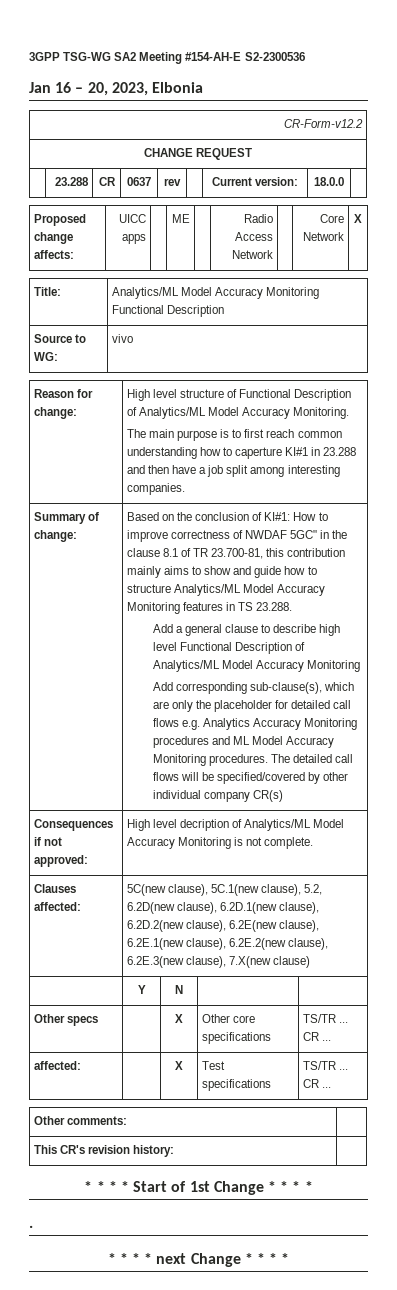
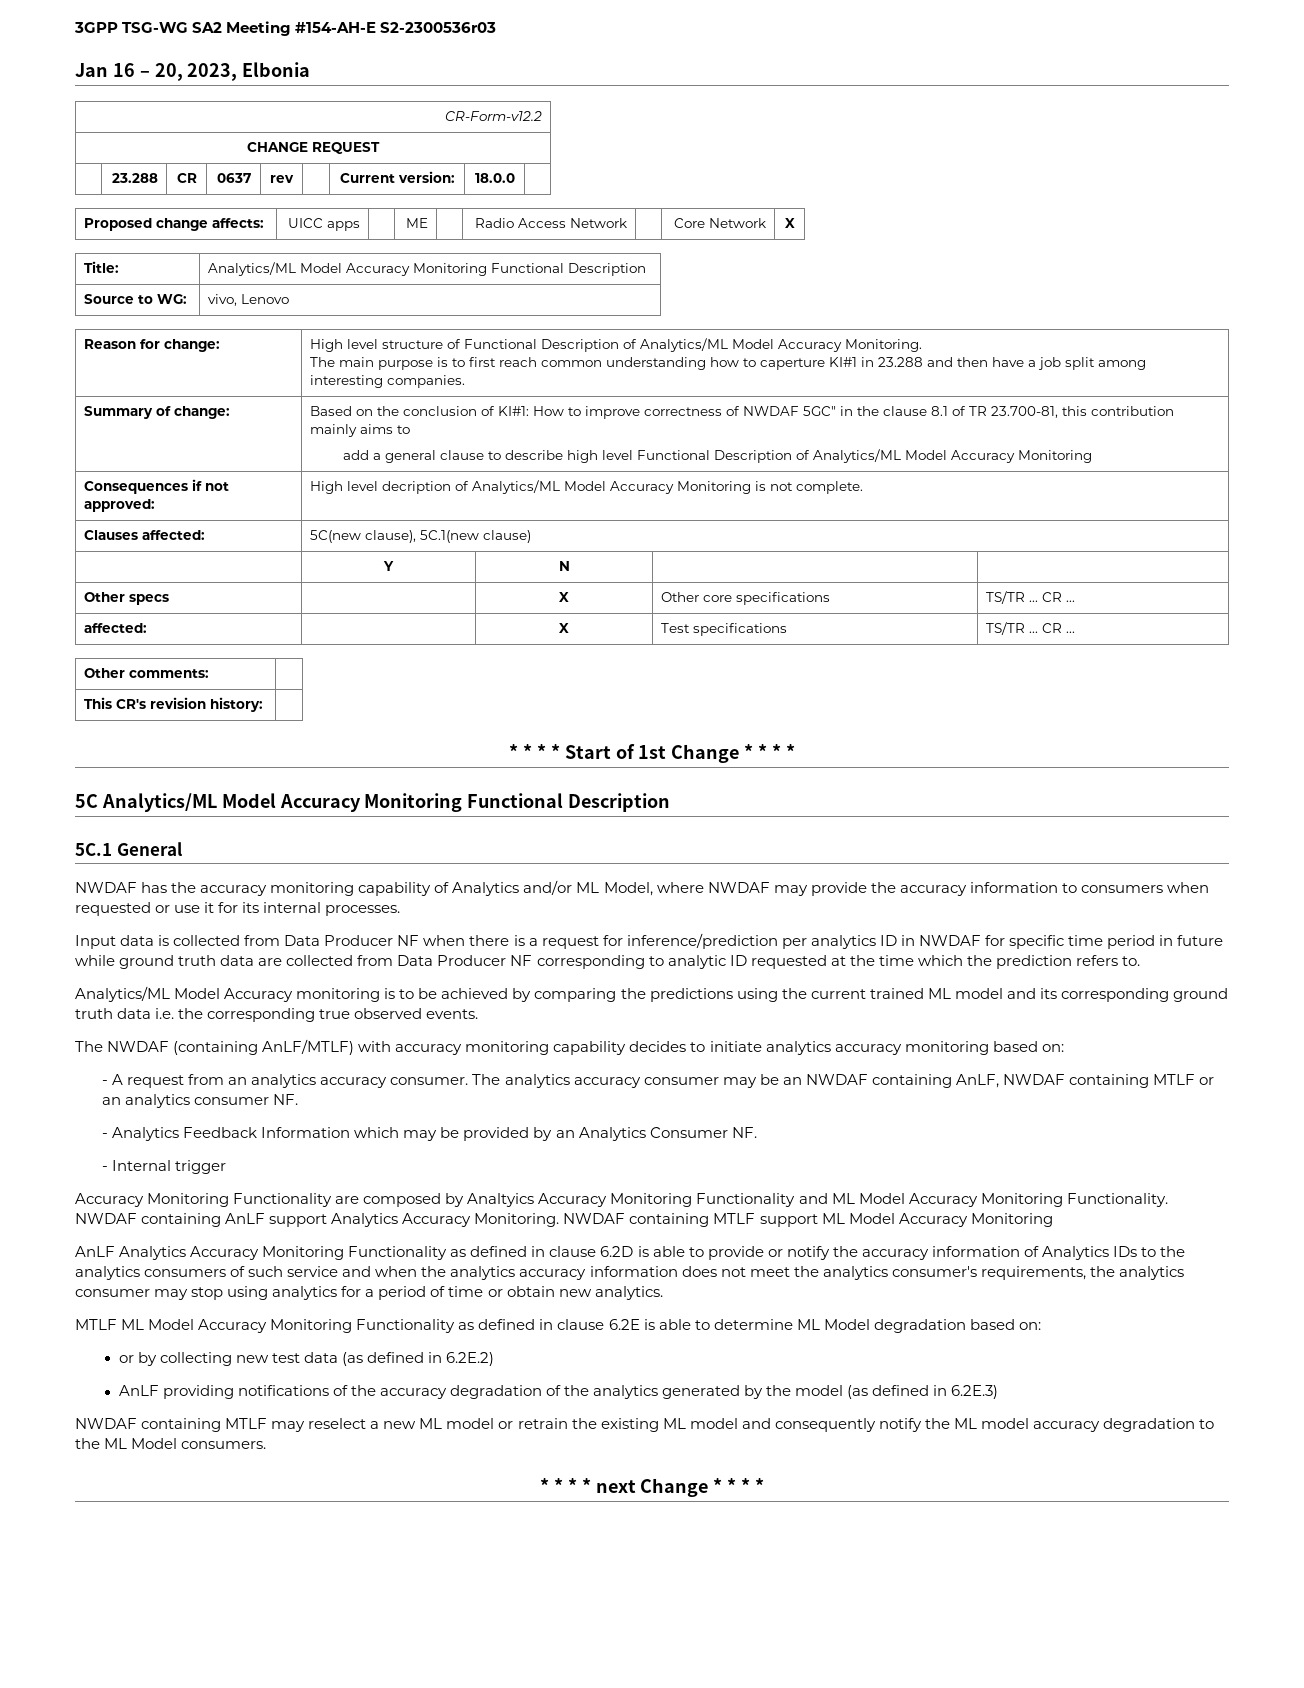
- 3GPP TSG-WG SA2 Meeting #154-AH-E S2-2300536
+ 3GPP TSG-WG SA2 Meeting #154-AH-E S2-2300536r03
- Source to WG: | vivo
+ Source to WG: | vivo, Lenovo
- Based on the conclusion of KI#1: How to improve correctness of NWDAF 5GC" in the clause 8.1 of TR 23.700-81, this contribution mainly aims to show and guide how to structure Analytics/ML Model Accuracy Monitoring features in TS 23.288.
- Add a general clause to describe high level Functional Description of Analytics/ML Model Accuracy Monitoring
+ Based on the conclusion of KI#1: How to improve correctness of NWDAF 5GC" in the clause 8.1 of TR 23.700-81, this contribution mainly aims to
+ add a general clause to describe high level Functional Description of Analytics/ML Model Accuracy Monitoring
- Add corresponding sub-clause(s), which are only the placeholder for detailed call flows e.g. Analytics Accuracy Monitoring procedures and ML Model Accuracy Monitoring procedures. The detailed call flows will be specified/covered by other individual company CR(s)
- Clauses affected: | 5C(new clause), 5C.1(new clause), 5.2, 6.2D(new clause), 6.2D.1(new clause), 6.2D.2(new clause), 6.2E(new clause), 6.2E.1(new clause), 6.2E.2(new clause), 6.2E.3(new clause), 7.X(new clause)
+ Clauses affected: | 5C(new clause), 5C.1(new clause)
- .
+ 5C Analytics/ML Model Accuracy Monitoring Functional Description
+ 5C.1 General
+ NWDAF has the accuracy monitoring capability of Analytics and/or ML Model, where NWDAF may provide the accuracy information to consumers when requested or use it for its internal processes.
+ Input data is collected from Data Producer NF when there is a request for inference/prediction per analytics ID in NWDAF for specific time period in future while ground truth data are collected from Data Producer NF corresponding to analytic ID requested at the time which the prediction refers to.
+ Analytics/ML Model Accuracy monitoring is to be achieved by comparing the predictions using the current trained ML model and its corresponding ground truth data i.e. the corresponding true observed events.
+ The NWDAF (containing AnLF/MTLF) with accuracy monitoring capability decides to initiate analytics accuracy monitoring based on:
+ - A request from an analytics accuracy consumer. The analytics accuracy consumer may be an NWDAF containing AnLF, NWDAF containing MTLF or an analytics consumer NF.
+ - Analytics Feedback Information which may be provided by an Analytics Consumer NF.
+ - Internal trigger
+ Accuracy Monitoring Functionality are composed by Analtyics Accuracy Monitoring Functionality and ML Model Accuracy Monitoring Functionality. NWDAF containing AnLF support Analytics Accuracy Monitoring. NWDAF containing MTLF support ML Model Accuracy Monitoring
+ AnLF Analytics Accuracy Monitoring Functionality as defined in clause 6.2D is able to provide or notify the accuracy information of Analytics IDs to the analytics consumers of such service and when the analytics accuracy information does not meet the analytics consumer's requirements, the analytics consumer may stop using analytics for a period of time or obtain new analytics.
+ MTLF ML Model Accuracy Monitoring Functionality as defined in clause 6.2E is able to determine ML Model degradation based on:
+ or by collecting new test data (as defined in 6.2E.2)
+ AnLF providing notifications of the accuracy degradation of the analytics generated by the model (as defined in 6.2E.3)
+ NWDAF containing MTLF may reselect a new ML model or retrain the existing ML model and consequently notify the ML model accuracy degradation to the ML Model consumers.

